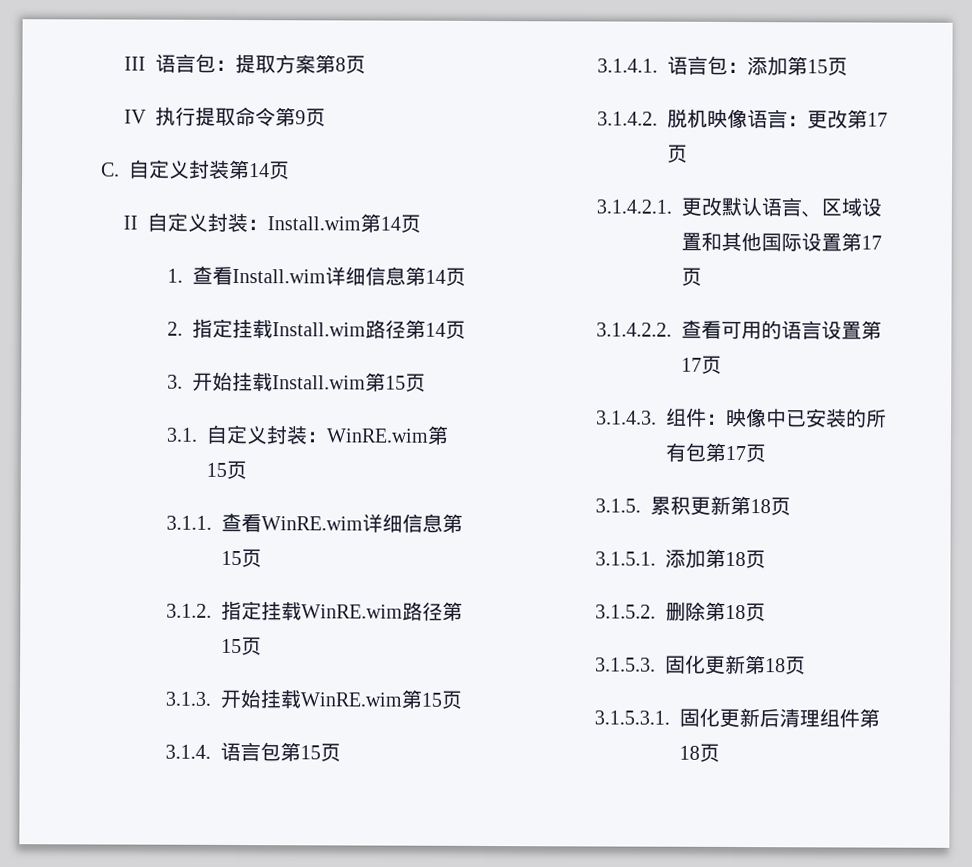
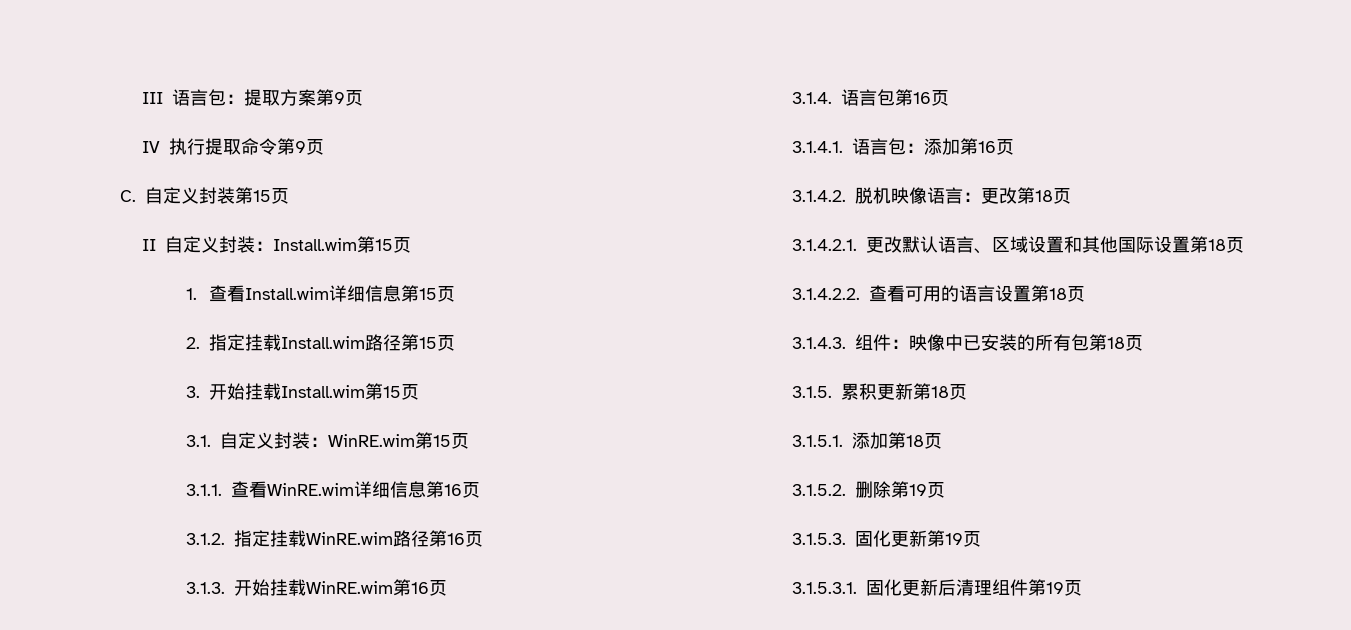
- III语言包：提取方案第8页
+ III语言包：提取方案第9页
- C.自定义封装第14页
+ C.自定义封装第15页
- II自定义封装：Install.wim第14页
+ II自定义封装：Install.wim第15页
- 1.查看Install.wim详细信息第14页
+ 1.查看Install.wim详细信息第15页
- 2.指定挂载Install.wim路径第14页
+ 2.指定挂载Install.wim路径第15页
- 3.1.1.查看WinRE.wim详细信息第15页
+ 3.1.1.查看WinRE.wim详细信息第16页
- 3.1.2.指定挂载WinRE.wim路径第15页
+ 3.1.2.指定挂载WinRE.wim路径第16页
- 3.1.3.开始挂载WinRE.wim第15页
+ 3.1.3.开始挂载WinRE.wim第16页
- 3.1.4.语言包第15页
+ 3.1.4.语言包第16页
- 3.1.4.1.语言包：添加第15页
+ 3.1.4.1.语言包：添加第16页
- 3.1.4.2.脱机映像语言：更改第17页
+ 3.1.4.2.脱机映像语言：更改第18页
- 3.1.4.2.1.更改默认语言、区域设置和其他国际设置第17页
+ 3.1.4.2.1.更改默认语言、区域设置和其他国际设置第18页
- 3.1.4.2.2.查看可用的语言设置第17页
+ 3.1.4.2.2.查看可用的语言设置第18页
- 3.1.4.3.组件：映像中已安装的所有包第17页
+ 3.1.4.3.组件：映像中已安装的所有包第18页
- 3.1.5.2.删除第18页
+ 3.1.5.2.删除第19页
- 3.1.5.3.固化更新第18页
+ 3.1.5.3.固化更新第19页
- 3.1.5.3.1.固化更新后清理组件第18页
+ 3.1.5.3.1.固化更新后清理组件第19页

